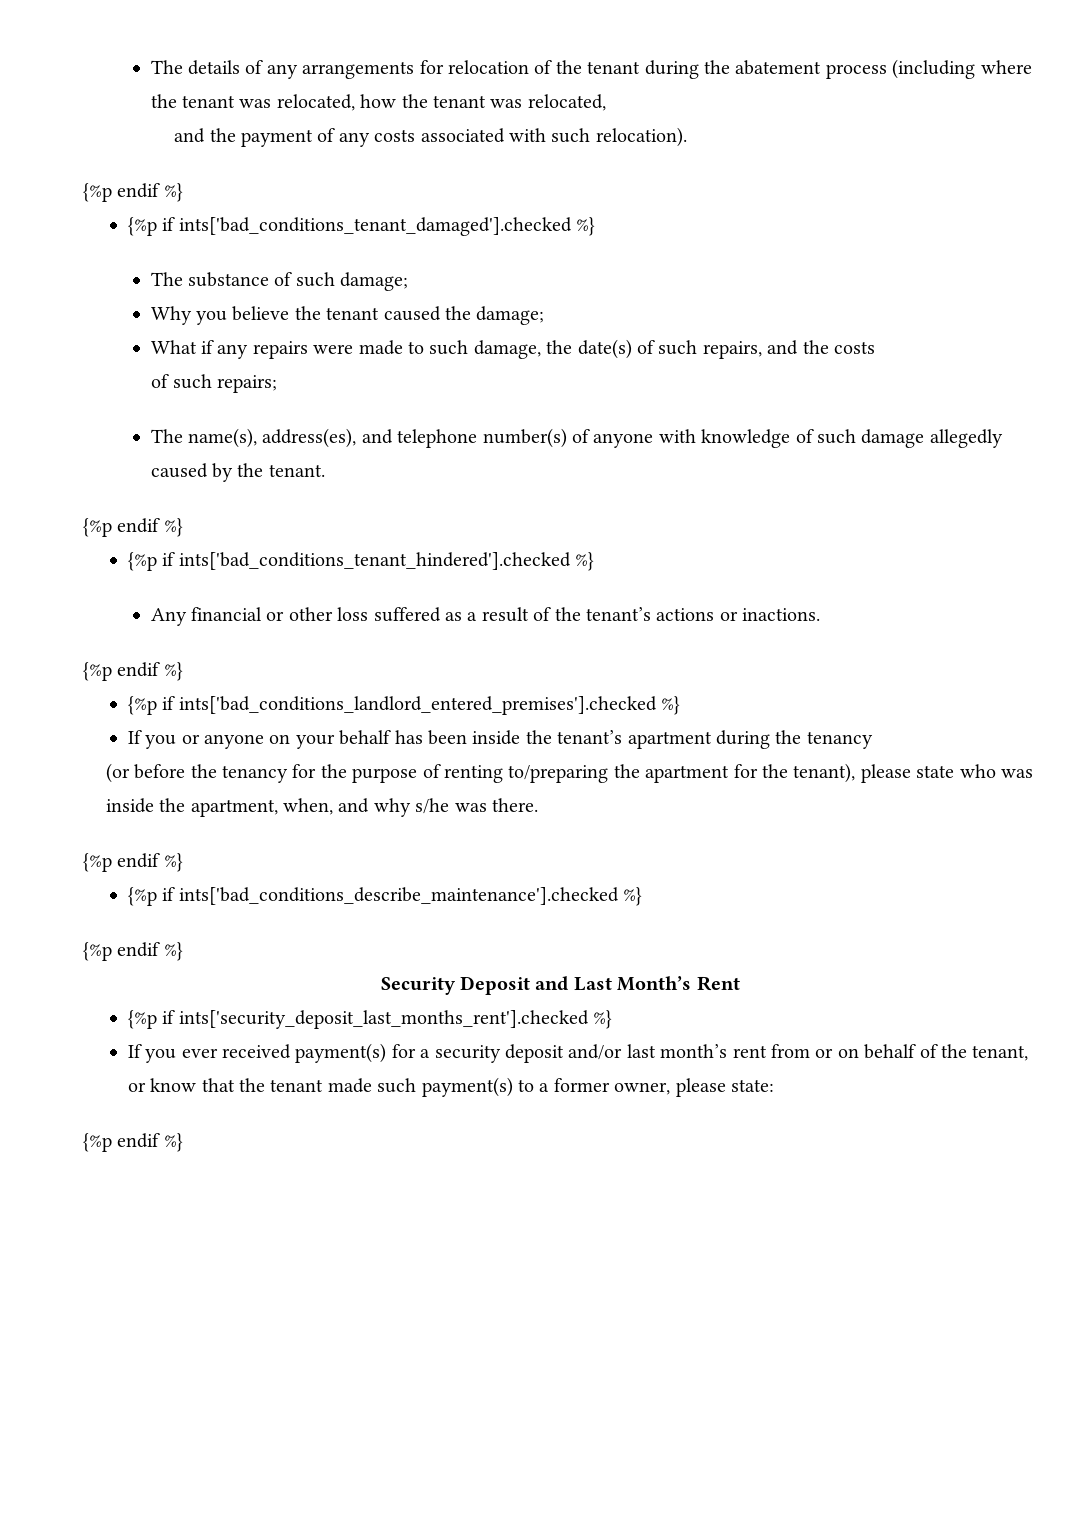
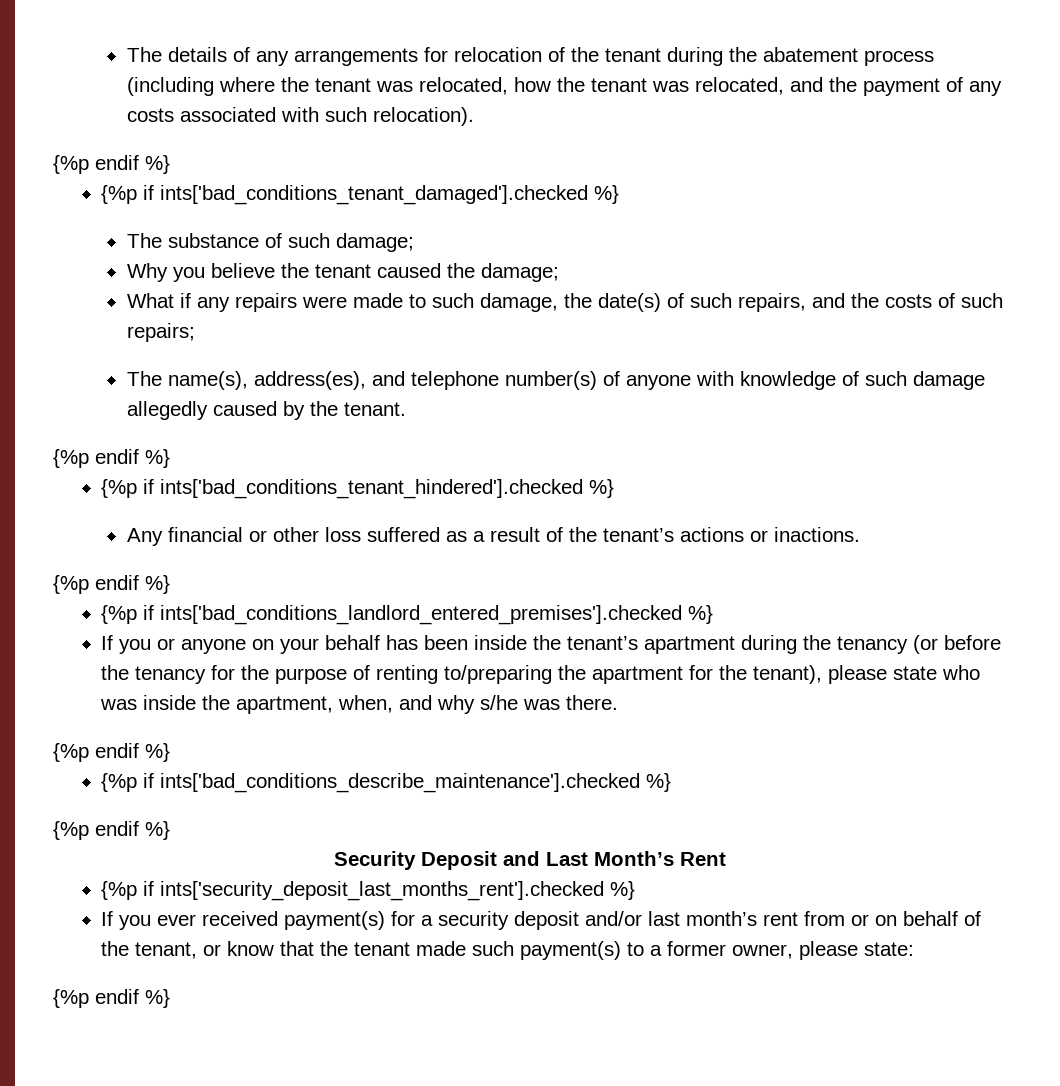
- The details of any arrangements for relocation of the tenant during the abatement process (including where the tenant was relocated, how the tenant was relocated,
- and the payment of any costs associated with such relocation).
+ The details of any arrangements for relocation of the tenant during the abatement process (including where the tenant was relocated, how the tenant was relocated, and the payment of any costs associated with such relocation).
- What if any repairs were made to such damage, the date(s) of such repairs, and the costs
- of such repairs;
+ What if any repairs were made to such damage, the date(s) of such repairs, and the costs of such repairs;
- If you or anyone on your behalf has been inside the tenant’s apartment during the tenancy
- (or before the tenancy for the purpose of renting to/preparing the apartment for the tenant), please state who was inside the apartment, when, and why s/he was there.
+ If you or anyone on your behalf has been inside the tenant’s apartment during the tenancy (or before the tenancy for the purpose of renting to/preparing the apartment for the tenant), please state who was inside the apartment, when, and why s/he was there.

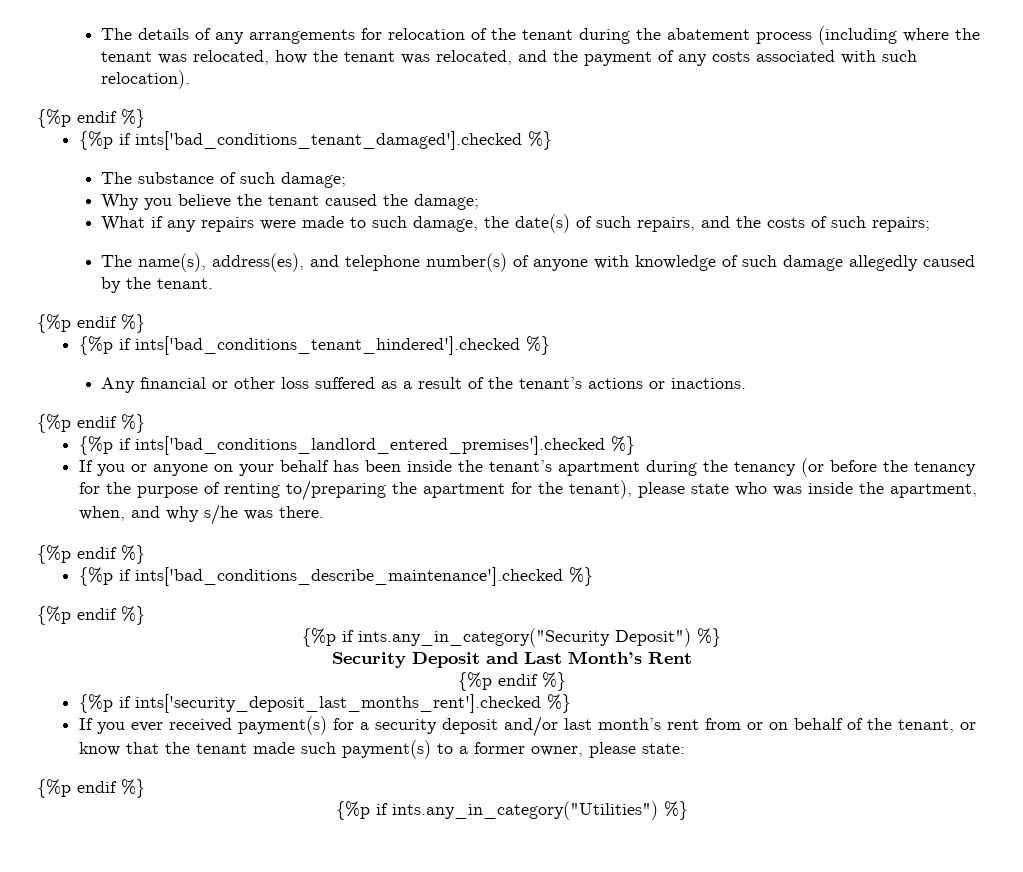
+ {%p if ints.any_in_category("Security Deposit") %}
  Security Deposit and Last Month’s Rent
+ {%p endif %}
+ {%p if ints.any_in_category("Utilities") %}

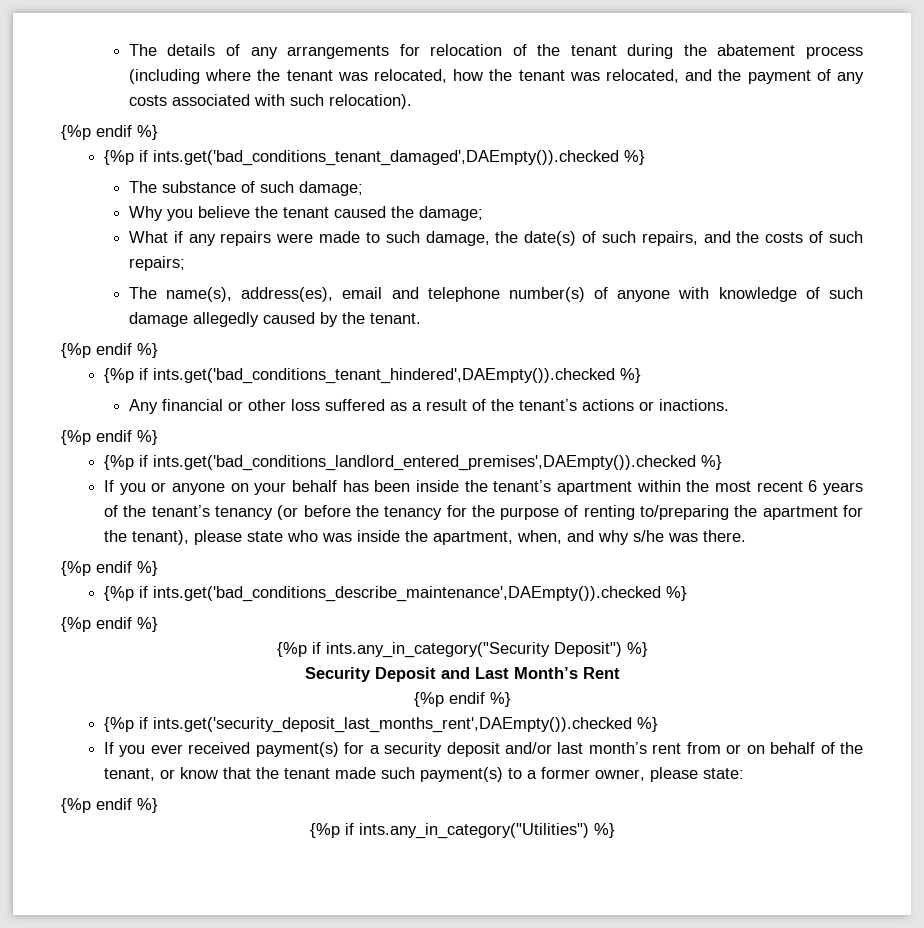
- {%p if ints['bad_conditions_tenant_damaged'].checked %}
+ {%p if ints.get('bad_conditions_tenant_damaged',DAEmpty()).checked %}
- The name(s), address(es), and telephone number(s) of anyone with knowledge of such damage allegedly caused by the tenant.
+ The name(s), address(es), email and telephone number(s) of anyone with knowledge of such damage allegedly caused by the tenant.
- {%p if ints['bad_conditions_tenant_hindered'].checked %}
+ {%p if ints.get('bad_conditions_tenant_hindered',DAEmpty()).checked %}
- {%p if ints['bad_conditions_landlord_entered_premises'].checked %}
+ {%p if ints.get('bad_conditions_landlord_entered_premises',DAEmpty()).checked %}
- If you or anyone on your behalf has been inside the tenant’s apartment during the tenancy (or before the tenancy for the purpose of renting to/preparing the apartment for the tenant), please state who was inside the apartment, when, and why s/he was there.
+ If you or anyone on your behalf has been inside the tenant’s apartment within the most recent 6 years of the tenant’s tenancy (or before the tenancy for the purpose of renting to/preparing the apartment for the tenant), please state who was inside the apartment, when, and why s/he was there.
- {%p if ints['bad_conditions_describe_maintenance'].checked %}
+ {%p if ints.get('bad_conditions_describe_maintenance',DAEmpty()).checked %}
- {%p if ints['security_deposit_last_months_rent'].checked %}
+ {%p if ints.get('security_deposit_last_months_rent',DAEmpty()).checked %}

